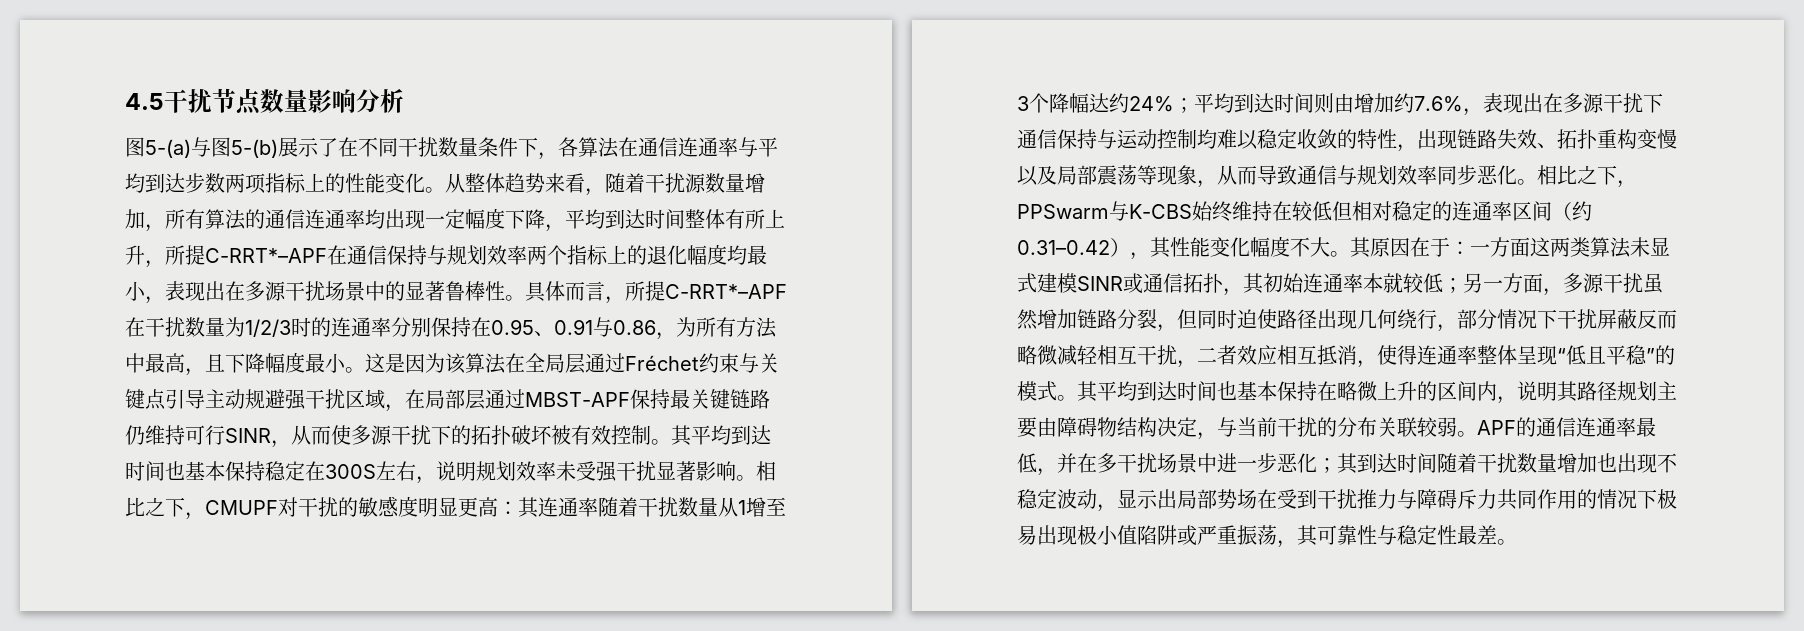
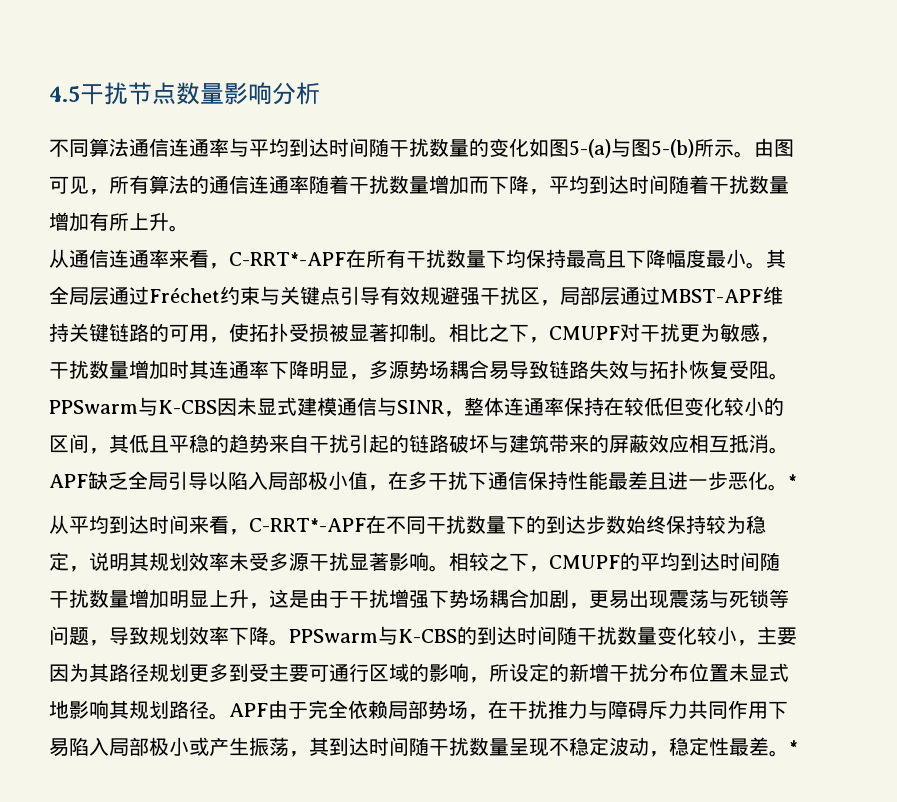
- 图5-(a)与图5-(b)展示了在不同干扰数量条件下，各算法在通信连通率与平均到达步数两项指标上的性能变化。从整体趋势来看，随着干扰源数量增加，所有算法的通信连通率均出现一定幅度下降，平均到达时间整体有所上升，所提C-RRT*–APF在通信保持与规划效率两个指标上的退化幅度均最小，表现出在多源干扰场景中的显著鲁棒性。具体而言，所提C-RRT*–APF在干扰数量为1/2/3时的连通率分别保持在0.95、0.91与0.86，为所有方法中最高，且下降幅度最小。这是因为该算法在全局层通过Fréchet约束与关键点引导主动规避强干扰区域，在局部层通过MBST-APF保持最关键链路仍维持可行SINR，从而使多源干扰下的拓扑破坏被有效控制。其平均到达时间也基本保持稳定在300S左右，说明规划效率未受强干扰显著影响。
+ 不同算法通信连通率与平均到达时间随干扰数量的变化如图5-(a)与图5-(b)所示。由图可见，所有算法的通信连通率随着干扰数量增加而下降，平均到达时间随着干扰数量增加有所上升。
+ 从通信连通率来看，C-RRT*-APF在所有干扰数量下均保持最高且下降幅度最小。其全局层通过Fréchet约束与关键点引导有效规避强干扰区，局部层通过MBST-APF维持关键链路的可用，使拓扑受损被显著抑制。
- 相比之下，CMUPF对干扰的敏感度明显更高：其连通率随着干扰数量从1增至3个降幅达约24%；平均到达时间则由增加约7.6%，表现出在多源干扰下通信保持与运动控制均难以稳定收敛的特性，出现链路失效、拓扑重构变慢以及局部震荡等现象，从而导致通信与规划效率同步恶化。相比之下，PPSwarm与K-CBS始终维持在较低但相对稳定的连通率区间（约0.31–0.42），其性能变化幅度不大。其原因在于：一方面这两类算法未显式建模SINR或通信拓扑，其初始连通率本就较低；另一方面，多源干扰虽然增加链路分裂，但同时迫使路径出现几何绕行，部分情况下干扰屏蔽反而略微减轻相互干扰，二者效应相互抵消，使得连通率整体呈现“低且平稳”的模式。其平均到达时间也基本保持在略微上升的区间内，说明其路径规划主要由障碍物结构决定，与当前干扰的分布关联较弱。APF的通信连通率最低，并在多干扰场景中进一步恶化；其到达时间随着干扰数量增加也出现不稳定波动，显示出局部势场在受到干扰推力与障碍斥力共同作用的情况下极易出现极小值陷阱或严重振荡，其可靠性与稳定性最差。
+ 相比之下，CMUPF对干扰更为敏感，干扰数量增加时其连通率下降明显，多源势场耦合易导致链路失效与拓扑恢复受阻。PPSwarm与K-CBS因未显式建模通信与SINR，整体连通率保持在较低但变化较小的区间，其低且平稳的趋势来自干扰引起的链路破坏与建筑带来的屏蔽效应相互抵消。APF缺乏全局引导以陷入局部极小值，在多干扰下通信保持性能最差且进一步恶化。*
+ 从平均到达时间来看，C-RRT*-APF在不同干扰数量下的到达步数始终保持较为稳定，说明其规划效率未受多源干扰显著影响。相较之下，CMUPF的平均到达时间随干扰数量增加明显上升，这是由于干扰增强下势场耦合加剧，更易出现震荡与死锁等问题，导致规划效率下降。PPSwarm与K-CBS的到达时间随干扰数量变化较小，主要因为其路径规划更多到受主要可通行区域的影响，所设定的新增干扰分布位置未显式地影响其规划路径。APF由于完全依赖局部势场，在干扰推力与障碍斥力共同作用下易陷入局部极小或产生振荡，其到达时间随干扰数量呈现不稳定波动，稳定性最差。*

